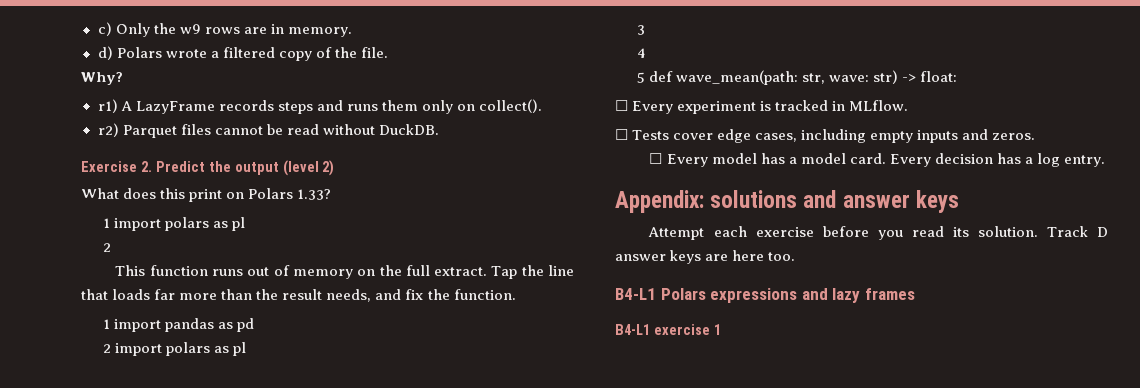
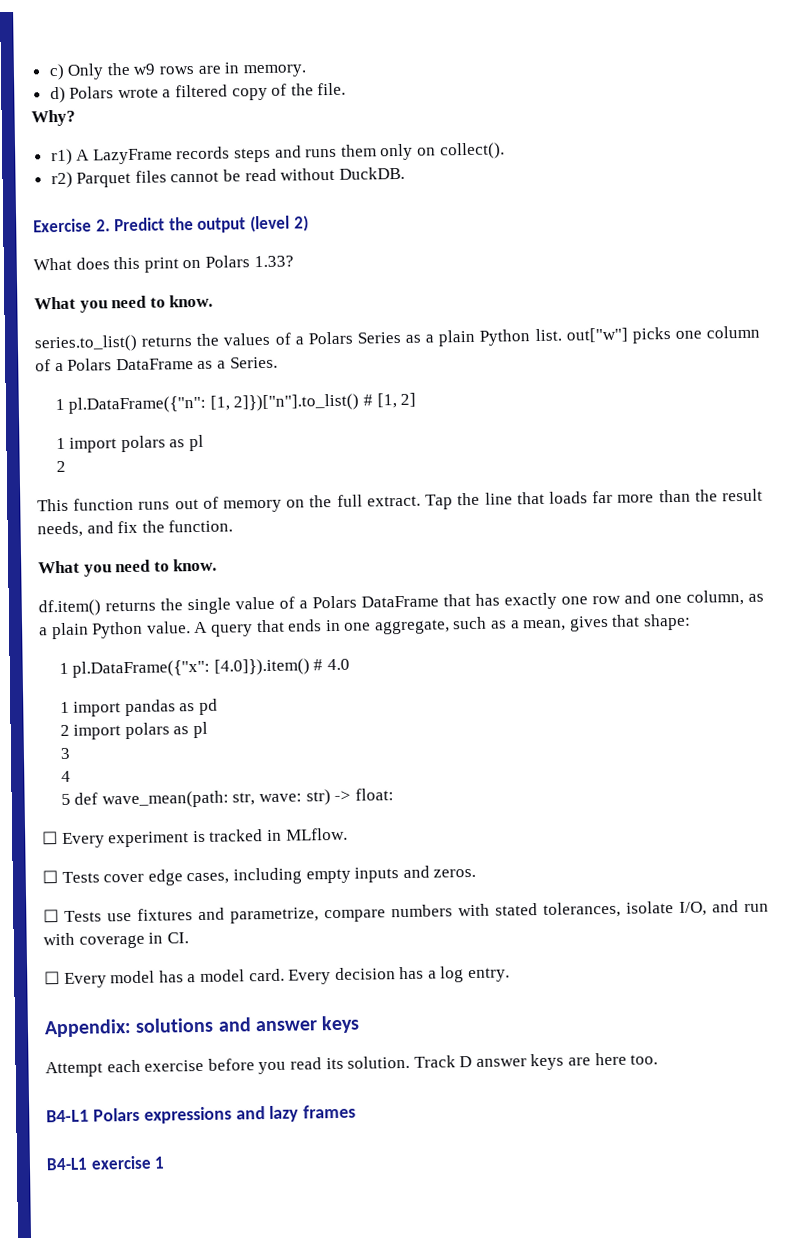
  What does this print on Polars 1.33?
+ What you need to know.
+ series.to_list() returns the values of a Polars Series as a plain Python list. out["w"] picks one column of a Polars DataFrame as a Series.
+ 1 pl.DataFrame({"n": [1, 2]})["n"].to_list() # [1, 2]
  Tap the line that loads far more than the result needs, and fix the function.
+ What you need to know.
+ df.item() returns the single value of a Polars DataFrame that has exactly one row and one column, as a plain Python value. A query that ends in one aggregate, such as a mean, gives that shape:
+ 1 pl.DataFrame({"x": [4.0]}).item() # 4.0
+ ☐ Tests use fixtures and parametrize, compare numbers with stated tolerances, isolate I/O, and run with coverage in CI.

